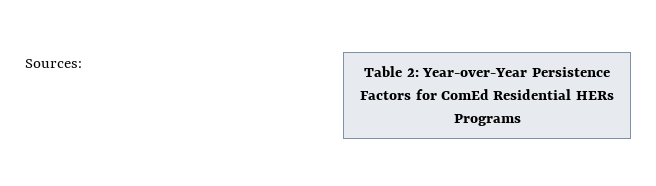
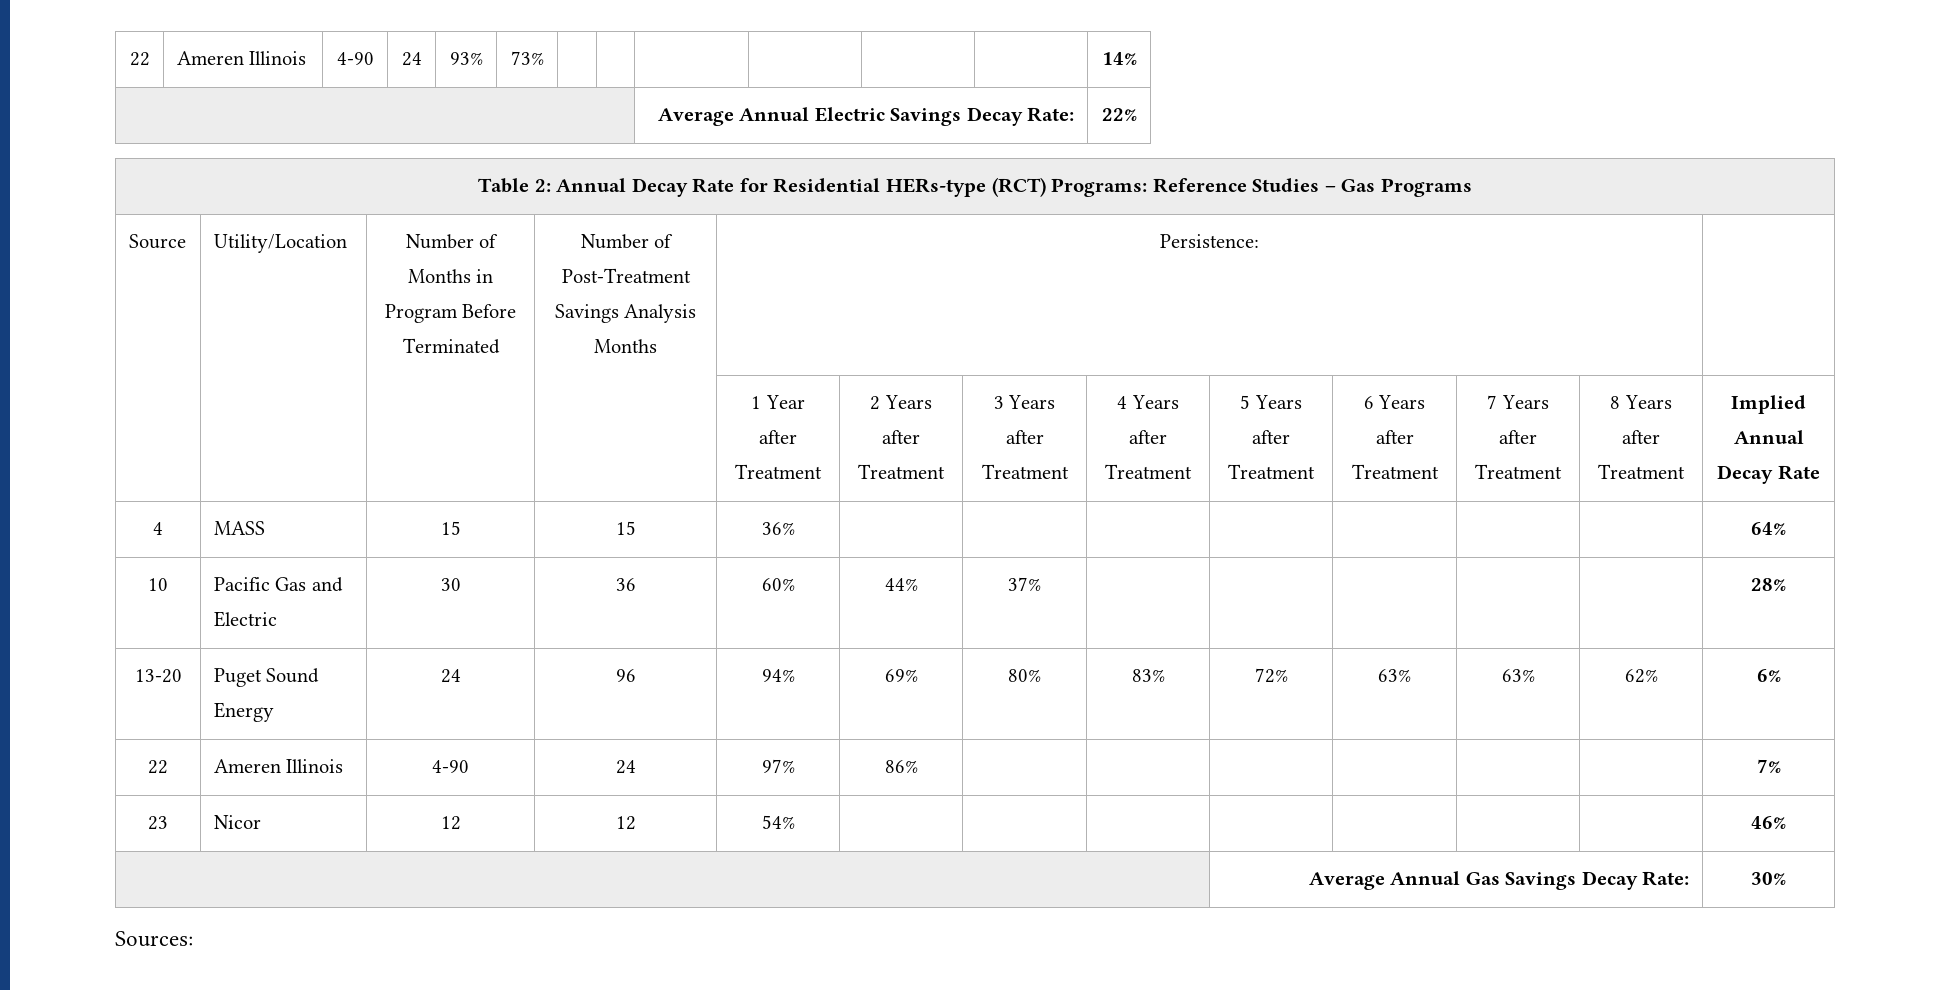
+ 22 | Ameren Illinois | 4-90 | 24 | 93% | 73% | | | | | | | 14%
+ | Average Annual Electric Savings Decay Rate: | 22%
+ Table 2: Annual Decay Rate for Residential HERs-type (RCT) Programs: Reference Studies – Gas Programs
+ Source | Utility/Location | Number of Months in Program Before Terminated | Number of Post-Treatment Savings Analysis Months | Persistence: |
+ | | | | 1 Year after Treatment | 2 Years after Treatment | 3 Years after Treatment | 4 Years after Treatment | 5 Years after Treatment | 6 Years after Treatment | 7 Years after Treatment | 8 Years after Treatment | Implied Annual Decay Rate
+ 4 | MASS | 15 | 15 | 36% | | | | | | | | 64%
+ 10 | Pacific Gas and Electric | 30 | 36 | 60% | 44% | 37% | | | | | | 28%
+ 13-20 | Puget Sound Energy | 24 | 96 | 94% | 69% | 80% | 83% | 72% | 63% | 63% | 62% | 6%
+ 22 | Ameren Illinois | 4-90 | 24 | 97% | 86% | | | | | | | 7%
+ 23 | Nicor | 12 | 12 | 54% | | | | | | | | 46%
+ | Average Annual Gas Savings Decay Rate: | 30%
  Sources:
- Table 2: Year-over-Year Persistence Factors for ComEd Residential HERs Programs

